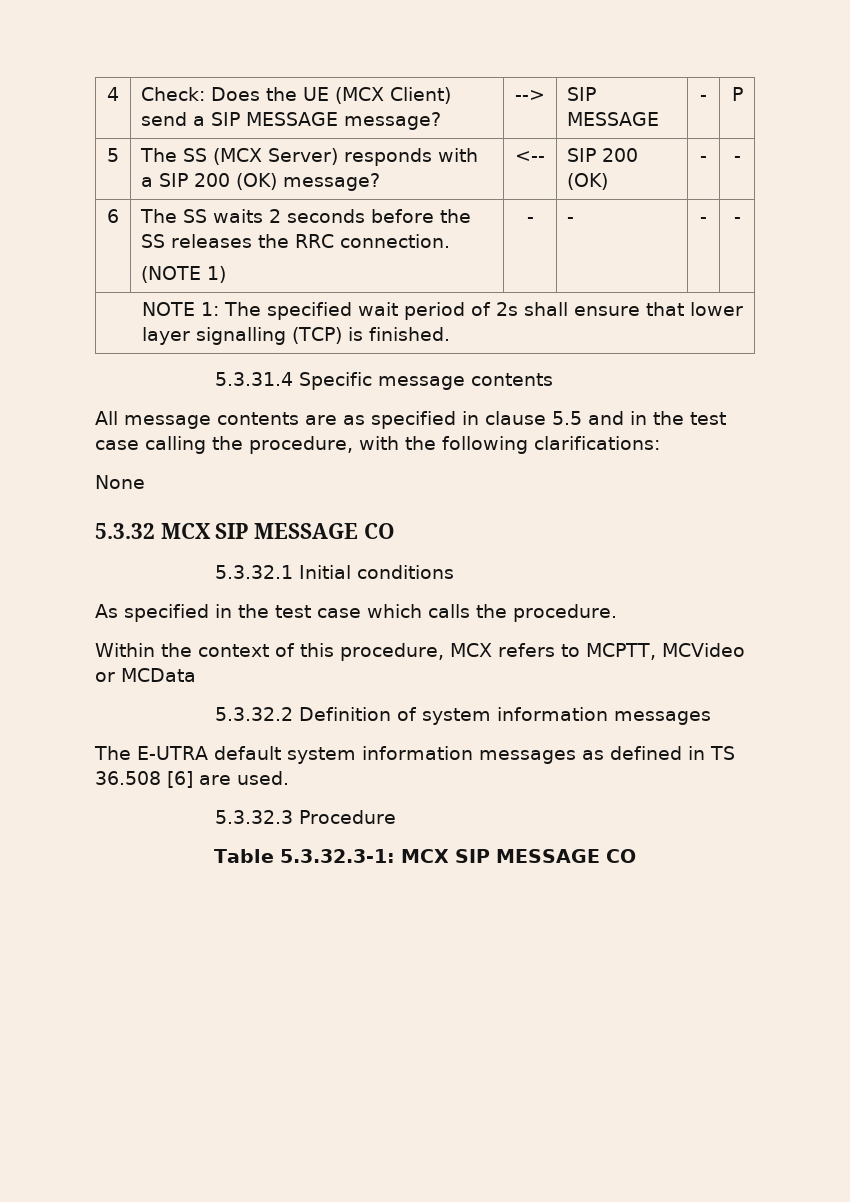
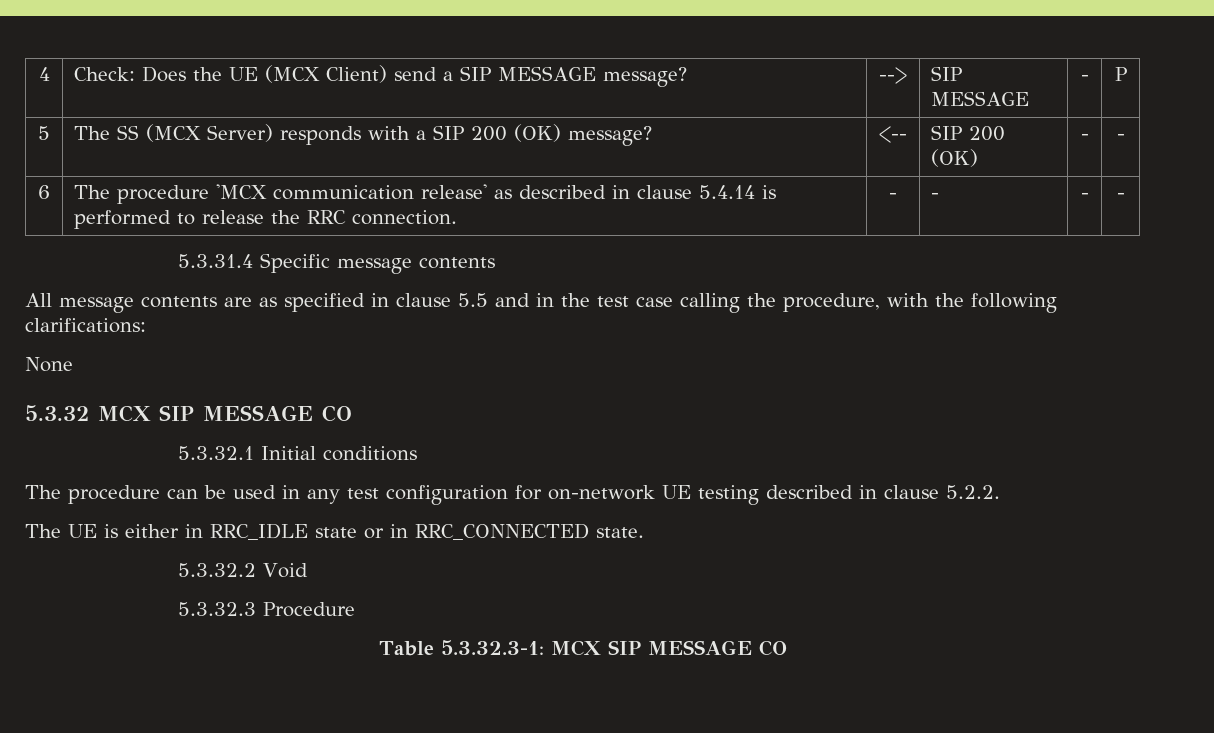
- 6 | The SS waits 2 seconds before the SS releases the RRC connection.
- (NOTE 1) | - | - | - | -
+ 6 | The procedure 'MCX communication release' as described in clause 5.4.14 is performed to release the RRC connection. | - | - | - | -
- NOTE 1: The specified wait period of 2s shall ensure that lower layer signalling (TCP) is finished.
- As specified in the test case which calls the procedure.
- Within the context of this procedure, MCX refers to MCPTT, MCVideo or MCData
- 5.3.32.2 Definition of system information messages
- The E-UTRA default system information messages as defined in TS 36.508 [6] are used.
+ The procedure can be used in any test configuration for on-network UE testing described in clause 5.2.2.
+ The UE is either in RRC_IDLE state or in RRC_CONNECTED state.
+ 5.3.32.2 Void

